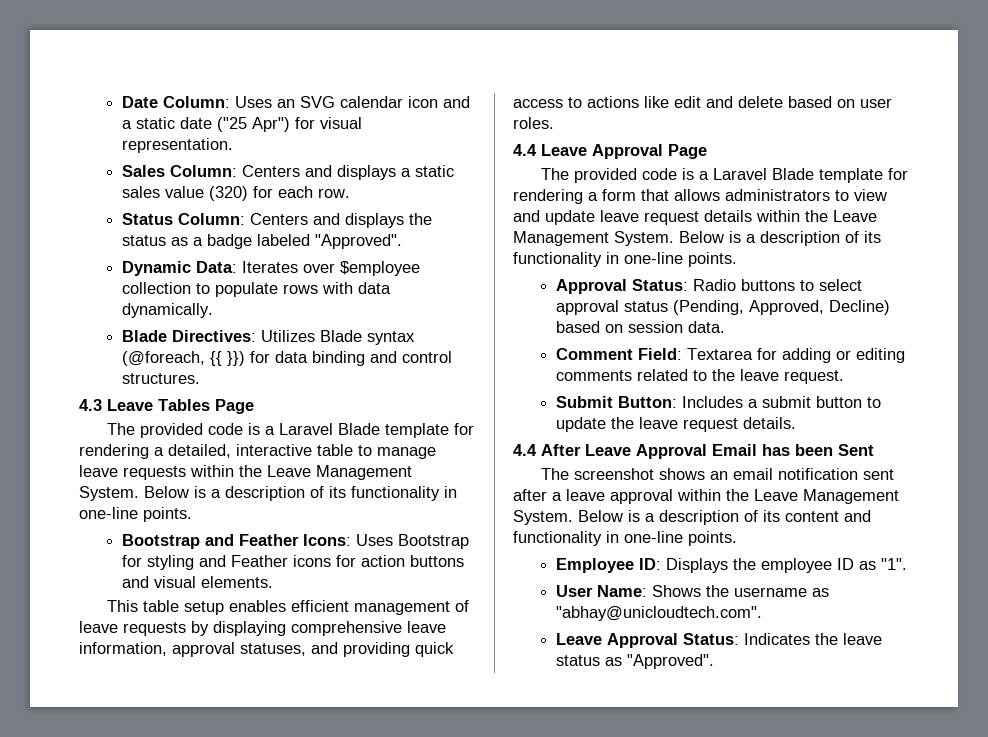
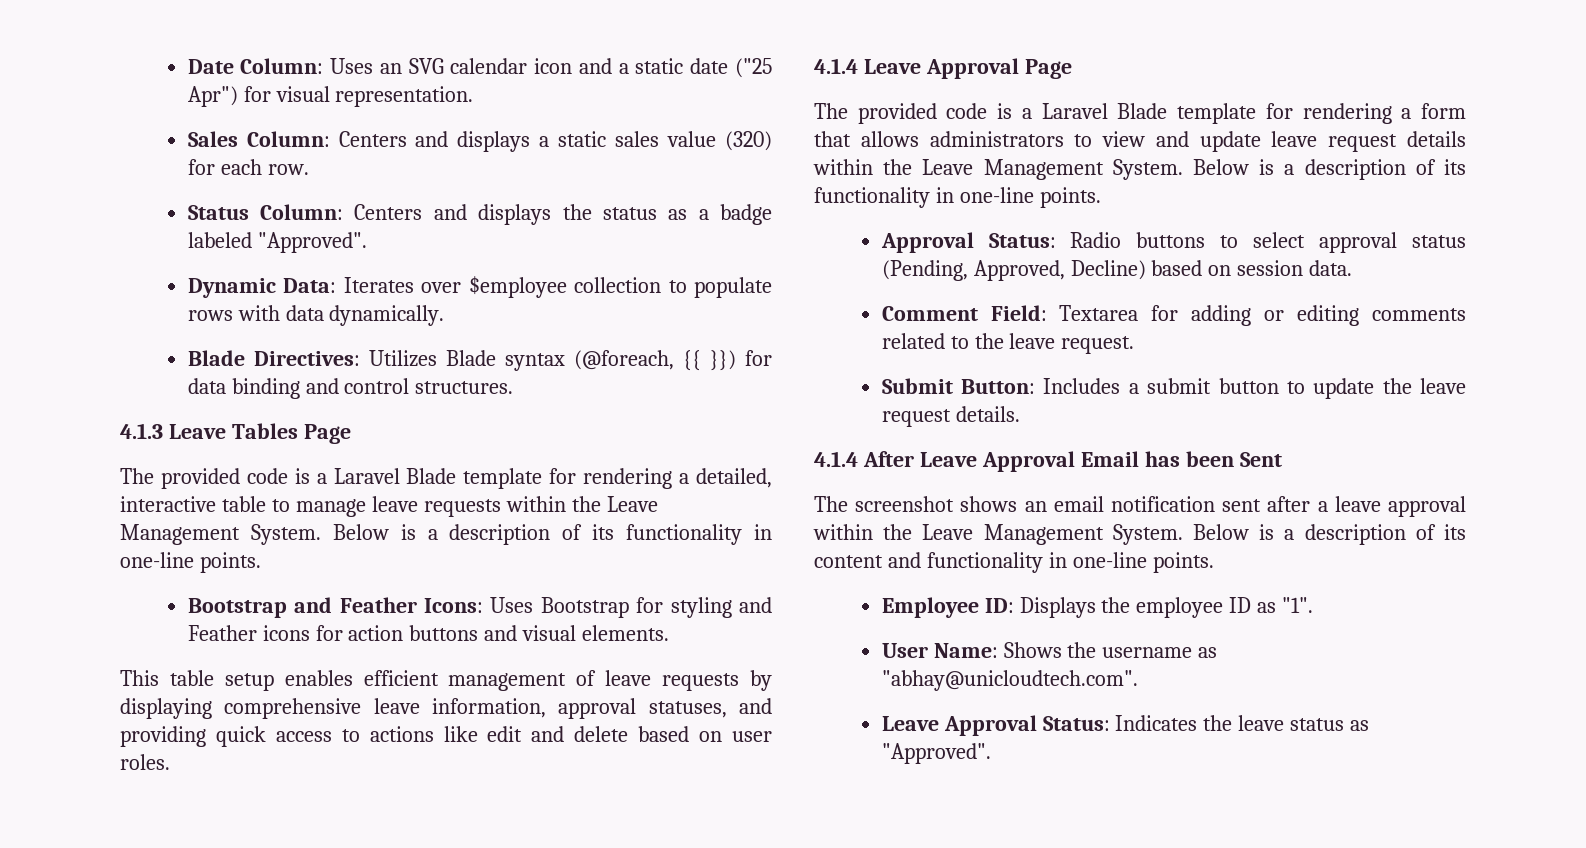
- 4.3 Leave Tables Page
+ 4.1.3 Leave Tables Page
- 4.4 Leave Approval Page
+ 4.1.4 Leave Approval Page
- 4.4 After Leave Approval Email has been Sent
+ 4.1.4 After Leave Approval Email has been Sent

